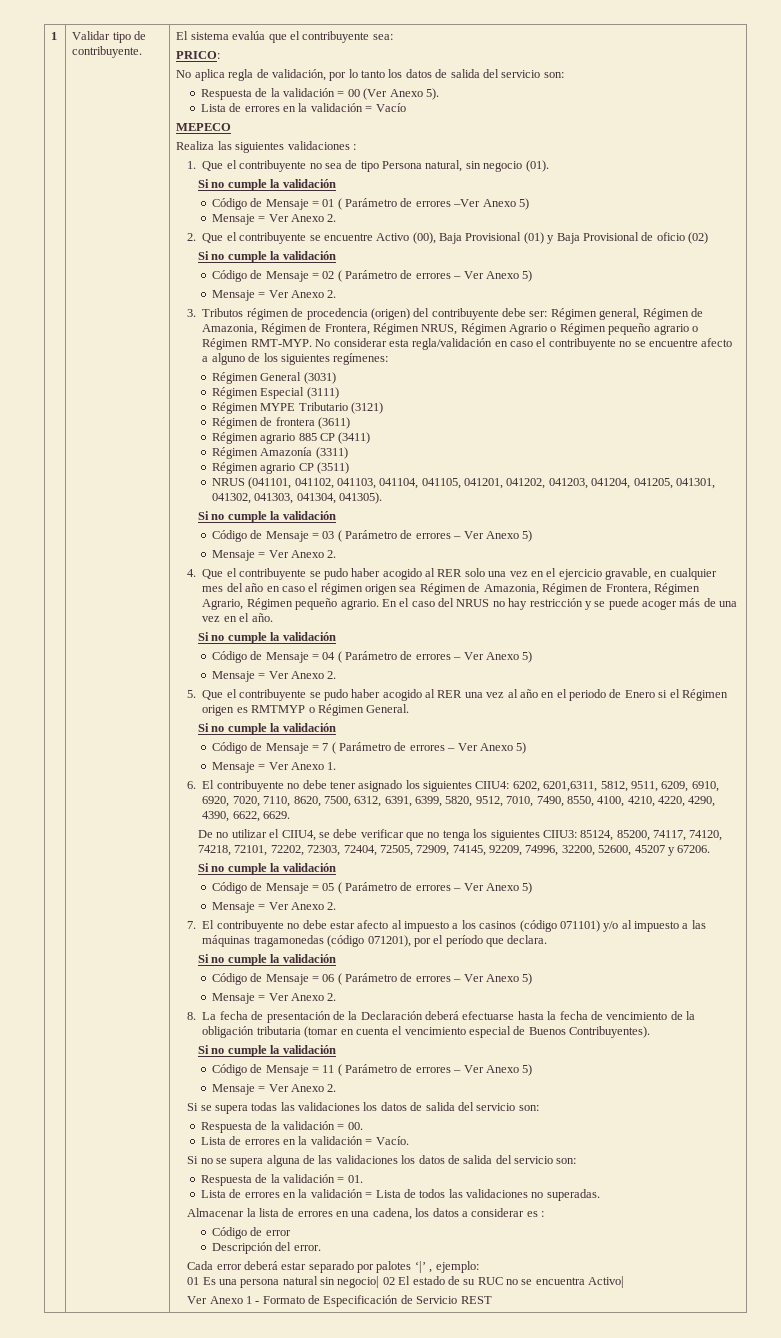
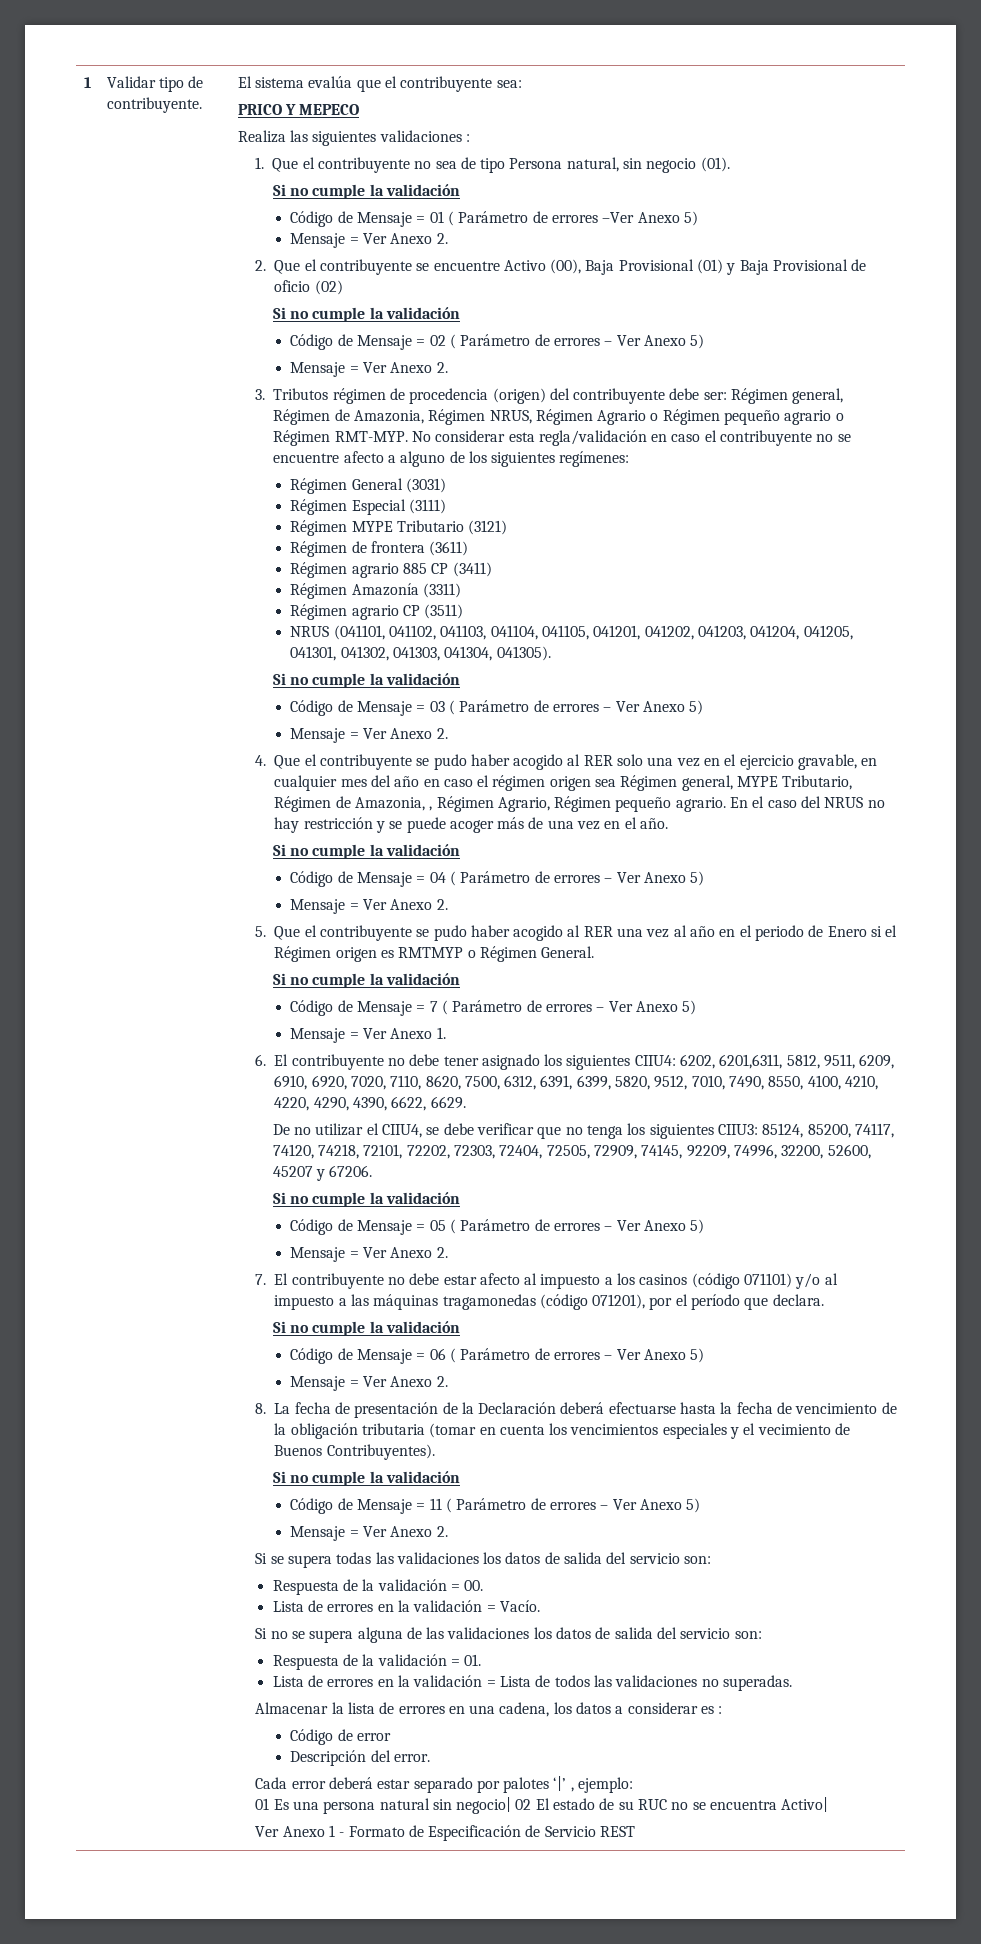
- PRICO:
- No aplica regla de validación, por lo tanto los datos de salida del servicio son:
- Respuesta de la validación = 00 (Ver Anexo 5).
- Lista de errores en la validación = Vacío
- MEPECO
+ PRICO Y MEPECO
- 3. Tributos régimen de procedencia (origen) del contribuyente debe ser: Régimen general, Régimen de Amazonia, Régimen de Frontera, Régimen NRUS, Régimen Agrario o Régimen pequeño agrario o Régimen RMT-MYP.
+ 3. Tributos régimen de procedencia (origen) del contribuyente debe ser: Régimen general, Régimen de Amazonia, Régimen NRUS, Régimen Agrario o Régimen pequeño agrario o Régimen RMT-MYP.
- 4. Que el contribuyente se pudo haber acogido al RER solo una vez en el ejercicio gravable, en cualquier mes del año en caso el régimen origen sea Régimen de Amazonia, Régimen de Frontera, Régimen Agrario, Régimen pequeño agrario.
+ 4. Que el contribuyente se pudo haber acogido al RER solo una vez en el ejercicio gravable, en cualquier mes del año en caso el régimen origen sea Régimen general, MYPE Tributario, Régimen de Amazonia, , Régimen Agrario, Régimen pequeño agrario.
- 8. La fecha de presentación de la Declaración deberá efectuarse hasta la fecha de vencimiento de la obligación tributaria (tomar en cuenta el vencimiento especial de Buenos Contribuyentes).
+ 8. La fecha de presentación de la Declaración deberá efectuarse hasta la fecha de vencimiento de la obligación tributaria (tomar en cuenta los vencimientos especiales y el vecimiento de Buenos Contribuyentes).

